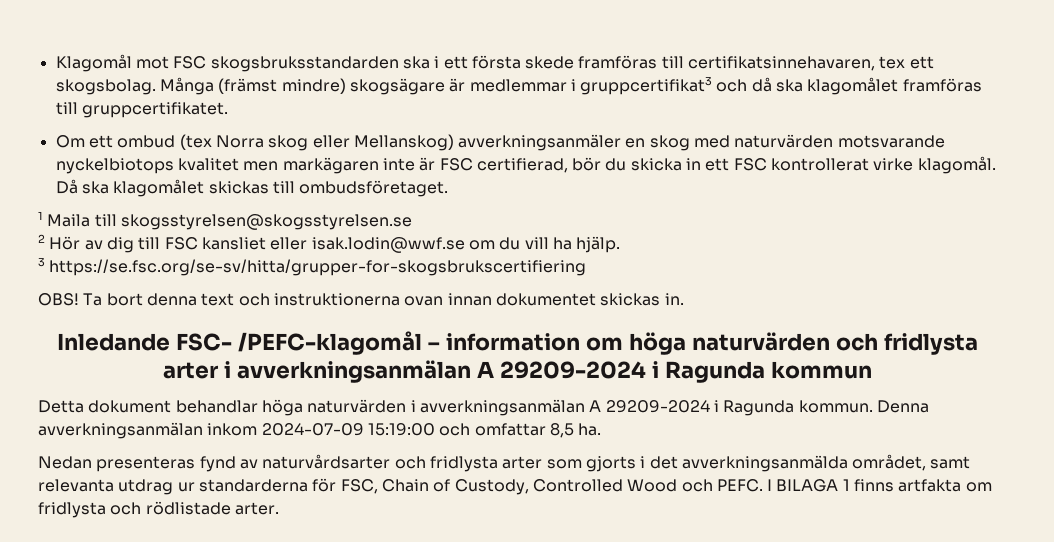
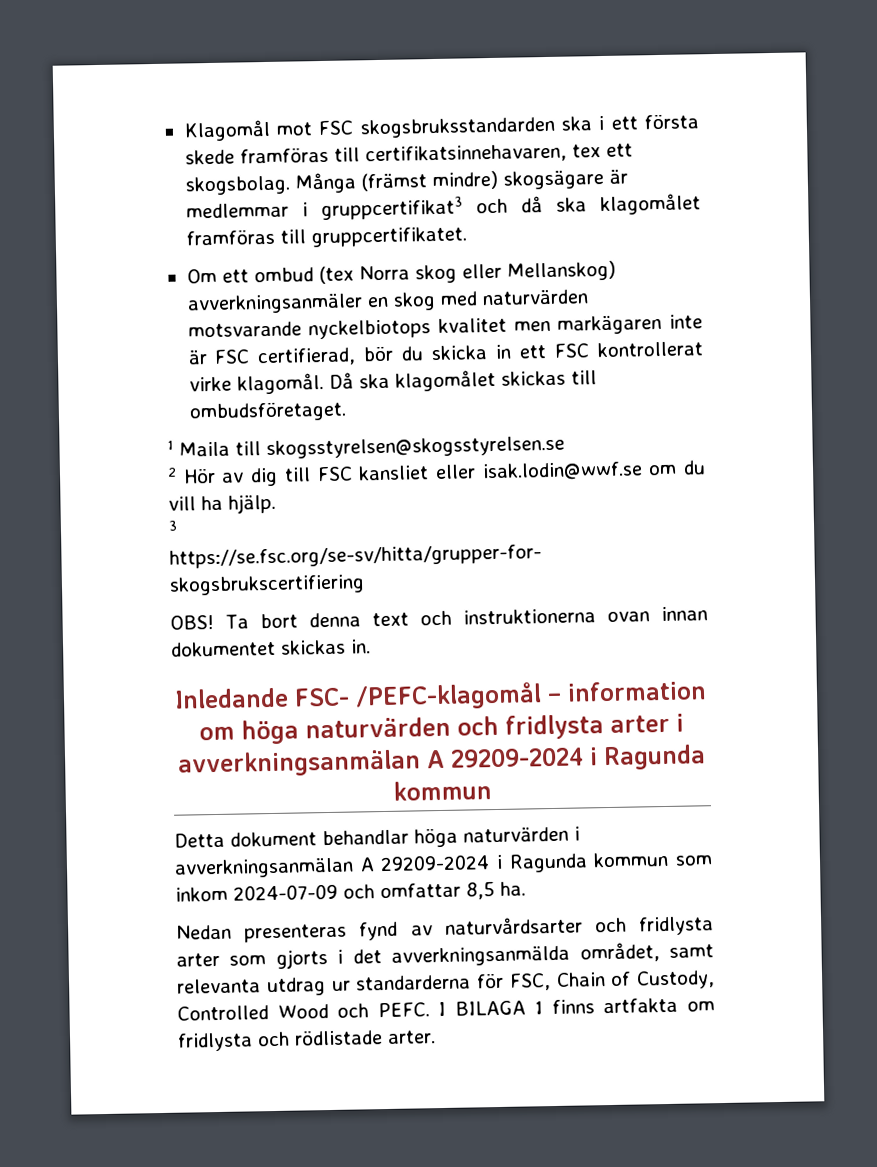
- Detta dokument behandlar höga naturvärden i avverkningsanmälan A 29209-2024 i Ragunda kommun. Denna avverkningsanmälan inkom 2024-07-09 15:19:00 och omfattar 8,5 ha.
+ Detta dokument behandlar höga naturvärden i avverkningsanmälan A 29209-2024 i Ragunda kommun som inkom 2024-07-09 och omfattar 8,5 ha.

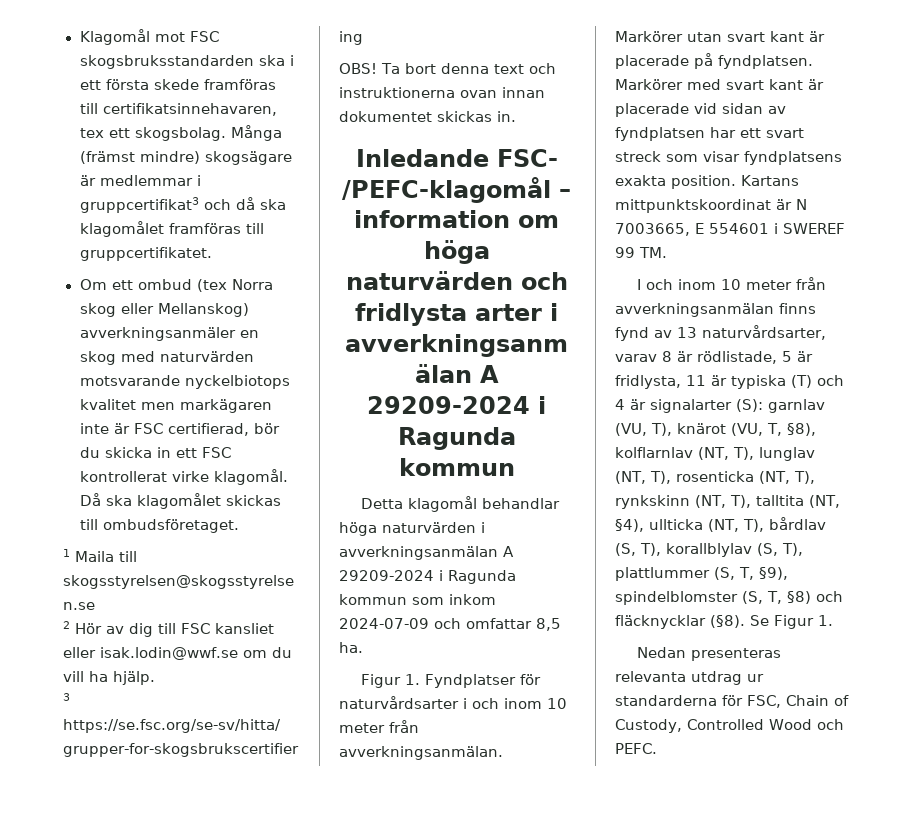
- Detta dokument behandlar höga naturvärden i avverkningsanmälan A 29209-2024 i Ragunda kommun som inkom 2024-07-09 och omfattar 8,5 ha.
+ Detta klagomål behandlar höga naturvärden i avverkningsanmälan A 29209-2024 i Ragunda kommun som inkom 2024-07-09 och omfattar 8,5 ha.
- Nedan presenteras fynd av naturvårdsarter och fridlysta arter som gjorts i det avverkningsanmälda området, samt relevanta utdrag ur standarderna för FSC, Chain of Custody, Controlled Wood och PEFC. I BILAGA 1 finns artfakta om fridlysta och rödlistade arter.
+ Figur 1. Fyndplatser för naturvårdsarter i och inom 10 meter från avverkningsanmälan. Markörer utan svart kant är placerade på fyndplatsen. Markörer med svart kant är placerade vid sidan av fyndplatsen har ett svart streck som visar fyndplatsens exakta position. Kartans mittpunktskoordinat är N 7003665, E 554601 i SWEREF 99 TM.
+ I och inom 10 meter från avverkningsanmälan finns fynd av 13 naturvårdsarter, varav 8 är rödlistade, 5 är fridlysta, 11 är typiska (T) och 4 är signalarter (S): garnlav (VU, T), knärot (VU, T, §8), kolflarnlav (NT, T), lunglav (NT, T), rosenticka (NT, T), rynkskinn (NT, T), talltita (NT, §4), ullticka (NT, T), bårdlav (S, T), korallblylav (S, T), plattlummer (S, T, §9), spindelblomster (S, T, §8) och fläcknycklar (§8). Se Figur 1.
+ Nedan presenteras relevanta utdrag ur standarderna för FSC, Chain of Custody, Controlled Wood och PEFC.

